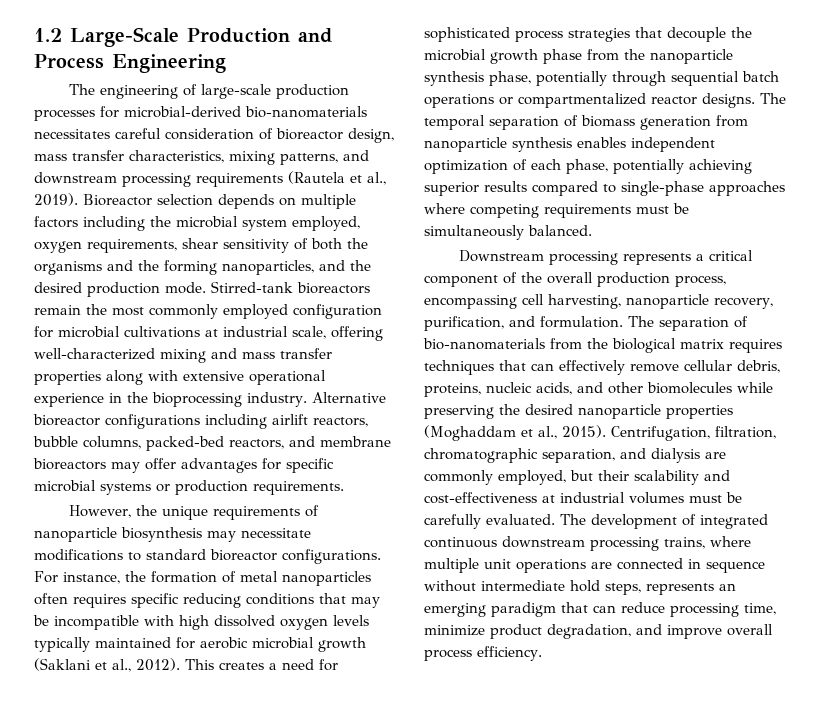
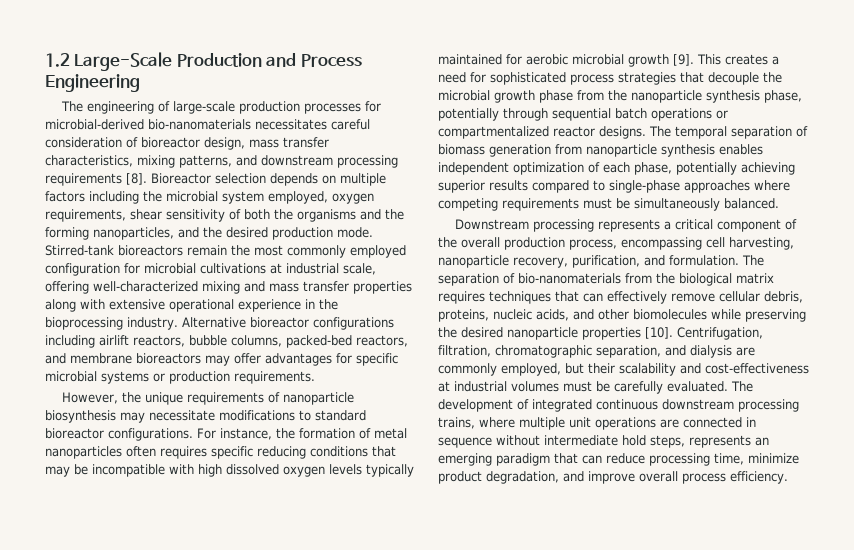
- The engineering of large-scale production processes for microbial-derived bio-nanomaterials necessitates careful consideration of bioreactor design, mass transfer characteristics, mixing patterns, and downstream processing requirements (Rautela et al., 2019).
+ The engineering of large-scale production processes for microbial-derived bio-nanomaterials necessitates careful consideration of bioreactor design, mass transfer characteristics, mixing patterns, and downstream processing requirements [8].
- For instance, the formation of metal nanoparticles often requires specific reducing conditions that may be incompatible with high dissolved oxygen levels typically maintained for aerobic microbial growth (Saklani et al., 2012).
+ For instance, the formation of metal nanoparticles often requires specific reducing conditions that may be incompatible with high dissolved oxygen levels typically maintained for aerobic microbial growth [9].
- The separation of bio-nanomaterials from the biological matrix requires techniques that can effectively remove cellular debris, proteins, nucleic acids, and other biomolecules while preserving the desired nanoparticle properties (Moghaddam et al., 2015).
+ The separation of bio-nanomaterials from the biological matrix requires techniques that can effectively remove cellular debris, proteins, nucleic acids, and other biomolecules while preserving the desired nanoparticle properties [10].

